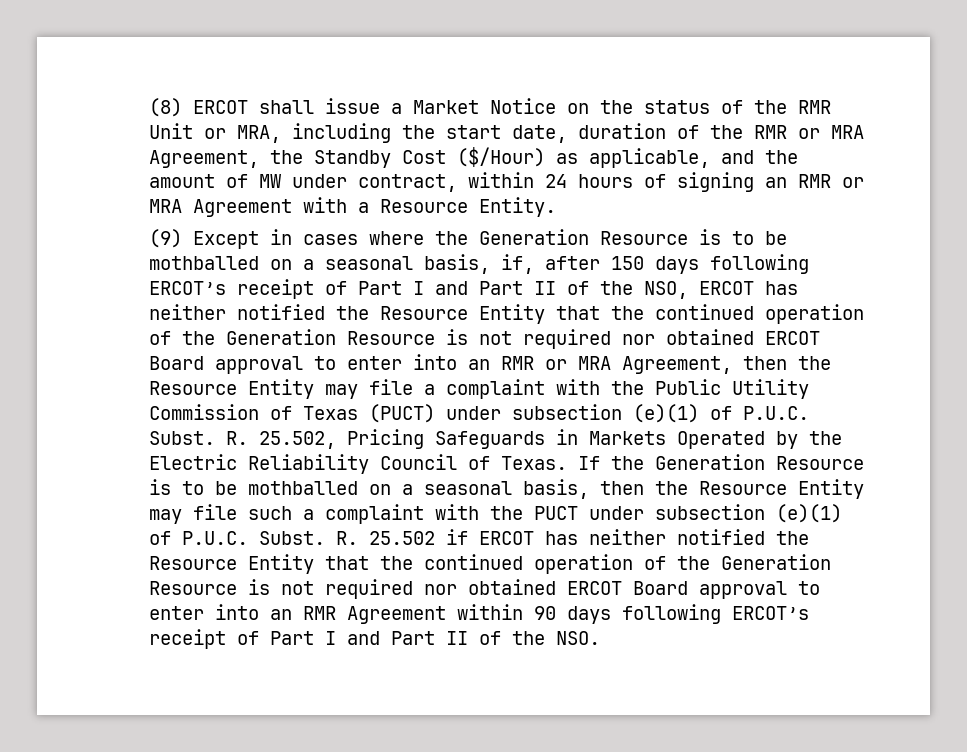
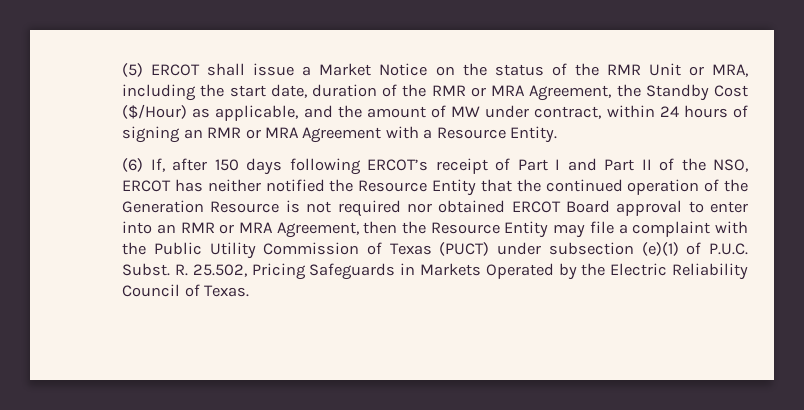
- (8) ERCOT shall issue a Market Notice on the status of the RMR Unit or MRA, including the start date, duration of the RMR or MRA Agreement, the Standby Cost ($/Hour) as applicable, and the amount of MW under contract, within 24 hours of signing an RMR or MRA Agreement with a Resource Entity.
+ (5) ERCOT shall issue a Market Notice on the status of the RMR Unit or MRA, including the start date, duration of the RMR or MRA Agreement, the Standby Cost ($/Hour) as applicable, and the amount of MW under contract, within 24 hours of signing an RMR or MRA Agreement with a Resource Entity.
- (9) Except in cases where the Generation Resource is to be mothballed on a seasonal basis, if, after 150 days following ERCOT’s receipt of Part I and Part II of the NSO, ERCOT has neither notified the Resource Entity that the continued operation of the Generation Resource is not required nor obtained ERCOT Board approval to enter into an RMR or MRA Agreement, then the Resource Entity may file a complaint with the Public Utility Commission of Texas (PUCT) under subsection (e)(1) of P.U.C. Subst.
+ (6) If, after 150 days following ERCOT’s receipt of Part I and Part II of the NSO, ERCOT has neither notified the Resource Entity that the continued operation of the Generation Resource is not required nor obtained ERCOT Board approval to enter into an RMR or MRA Agreement, then the Resource Entity may file a complaint with the Public Utility Commission of Texas (PUCT) under subsection (e)(1) of P.U.C. Subst.
- If the Generation Resource is to be mothballed on a seasonal basis, then the Resource Entity may file such a complaint with the PUCT under subsection (e)(1) of P.U.C. Subst. R. 25.502 if ERCOT has neither notified the Resource Entity that the continued operation of the Generation Resource is not required nor obtained ERCOT Board approval to enter into an RMR Agreement within 90 days following ERCOT’s receipt of Part I and Part II of the NSO.

